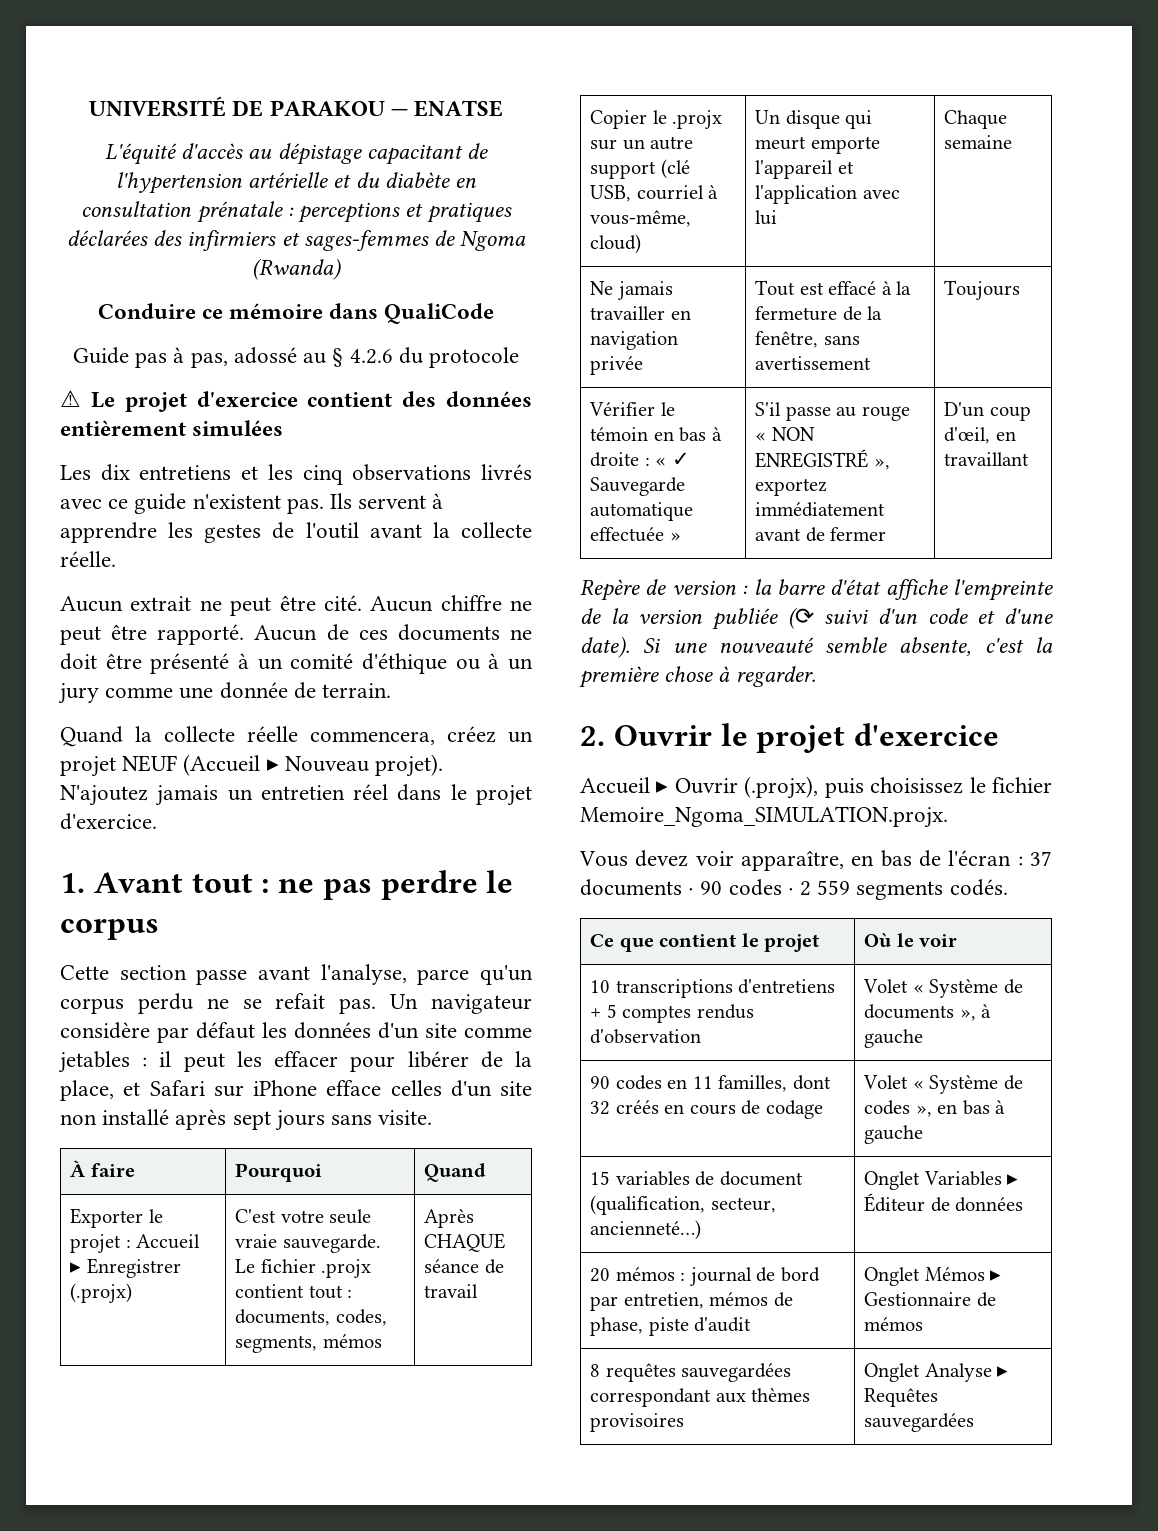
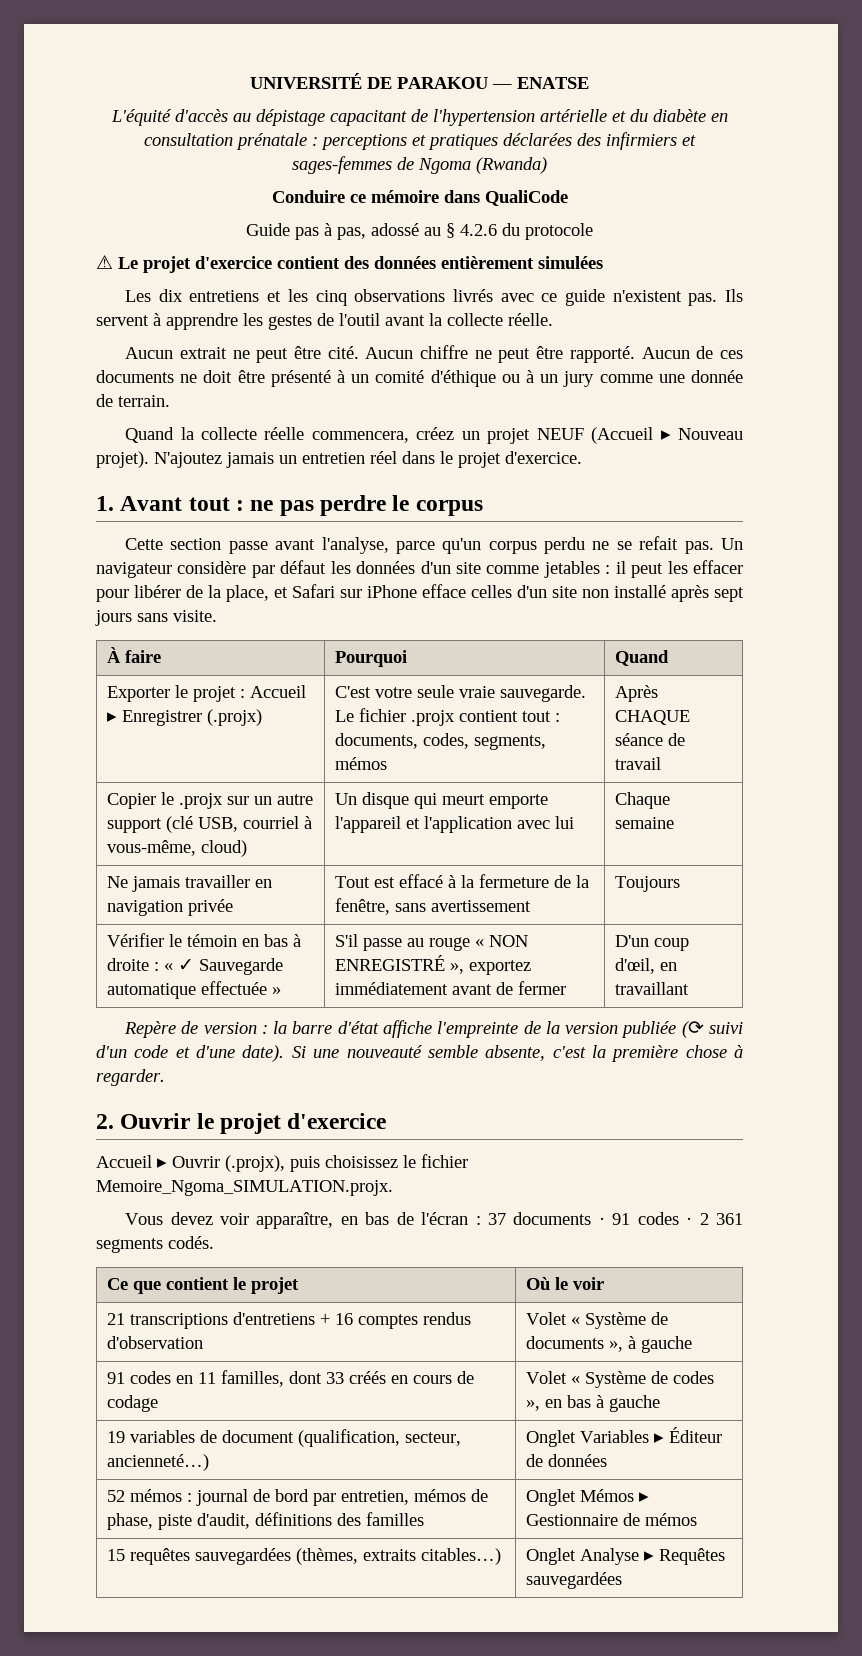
- Vous devez voir apparaître, en bas de l'écran : 37 documents · 90 codes · 2 559 segments codés.
+ Vous devez voir apparaître, en bas de l'écran : 37 documents · 91 codes · 2 361 segments codés.
- 10 transcriptions d'entretiens + 5 comptes rendus d'observation | Volet « Système de documents », à gauche
+ 21 transcriptions d'entretiens + 16 comptes rendus d'observation | Volet « Système de documents », à gauche
- 90 codes en 11 familles, dont 32 créés en cours de codage | Volet « Système de codes », en bas à gauche
+ 91 codes en 11 familles, dont 33 créés en cours de codage | Volet « Système de codes », en bas à gauche
- 15 variables de document (qualification, secteur, ancienneté…) | Onglet Variables ▸ Éditeur de données
+ 19 variables de document (qualification, secteur, ancienneté…) | Onglet Variables ▸ Éditeur de données
- 20 mémos : journal de bord par entretien, mémos de phase, piste d'audit | Onglet Mémos ▸ Gestionnaire de mémos
+ 52 mémos : journal de bord par entretien, mémos de phase, piste d'audit, définitions des familles | Onglet Mémos ▸ Gestionnaire de mémos
- 8 requêtes sauvegardées correspondant aux thèmes provisoires | Onglet Analyse ▸ Requêtes sauvegardées
+ 15 requêtes sauvegardées (thèmes, extraits citables…) | Onglet Analyse ▸ Requêtes sauvegardées

